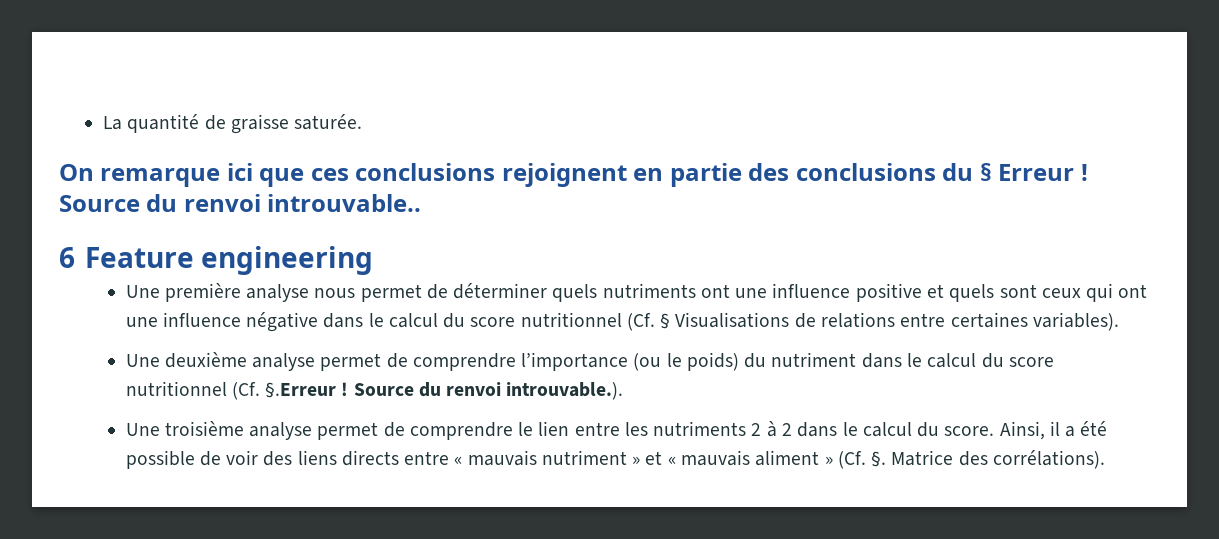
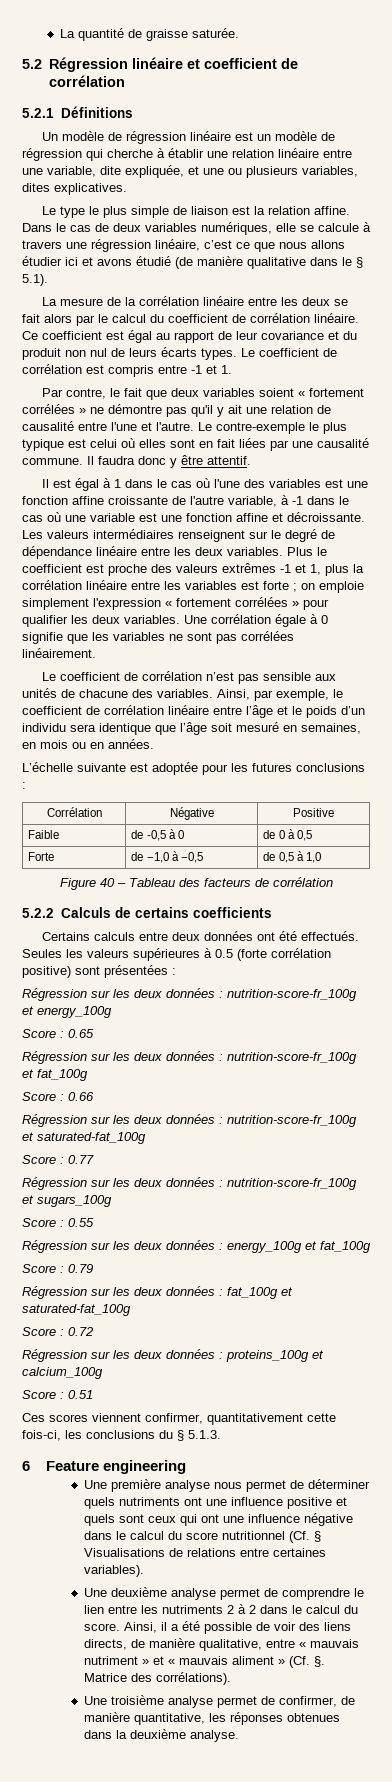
- On remarque ici que ces conclusions rejoignent en partie des conclusions du § Erreur ! Source du renvoi introuvable..
+ 5.2 Régression linéaire et coefficient de corrélation
+ 5.2.1 Définitions
+ Un modèle de régression linéaire est un modèle de régression qui cherche à établir une relation linéaire entre une variable, dite expliquée, et une ou plusieurs variables, dites explicatives.
+ Le type le plus simple de liaison est la relation affine. Dans le cas de deux variables numériques, elle se calcule à travers une régression linéaire, c’est ce que nous allons étudier ici et avons étudié (de manière qualitative dans le § 5.1).
+ La mesure de la corrélation linéaire entre les deux se fait alors par le calcul du coefficient de corrélation linéaire. Ce coefficient est égal au rapport de leur covariance et du produit non nul de leurs écarts types. Le coefficient de corrélation est compris entre -1 et 1.
+ Par contre, le fait que deux variables soient « fortement corrélées » ne démontre pas qu'il y ait une relation de causalité entre l'une et l'autre. Le contre-exemple le plus typique est celui où elles sont en fait liées par une causalité commune. Il faudra donc y être attentif.
+ Il est égal à 1 dans le cas où l'une des variables est une fonction affine croissante de l'autre variable, à -1 dans le cas où une variable est une fonction affine et décroissante. Les valeurs intermédiaires renseignent sur le degré de dépendance linéaire entre les deux variables. Plus le coefficient est proche des valeurs extrêmes -1 et 1, plus la corrélation linéaire entre les variables est forte ; on emploie simplement l'expression « fortement corrélées » pour qualifier les deux variables. Une corrélation égale à 0 signifie que les variables ne sont pas corrélées linéairement.
+ Le coefficient de corrélation n’est pas sensible aux unités de chacune des variables. Ainsi, par exemple, le coefficient de corrélation linéaire entre l’âge et le poids d’un individu sera identique que l’âge soit mesuré en semaines, en mois ou en années.
+ L’échelle suivante est adoptée pour les futures conclusions :
+ Corrélation | Négative | Positive
+ Faible | de -0,5 à 0 | de 0 à 0,5
+ Forte | de −1,0 à −0,5 | de 0,5 à 1,0
+ Figure 40 – Tableau des facteurs de corrélation
+ 5.2.2 Calculs de certains coefficients
+ Certains calculs entre deux données ont été effectués. Seules les valeurs supérieures à 0.5 (forte corrélation positive) sont présentées :
+ Régression sur les deux données : nutrition-score-fr_100g et energy_100g
+ Score : 0.65
+ Régression sur les deux données : nutrition-score-fr_100g et fat_100g
+ Score : 0.66
+ Régression sur les deux données : nutrition-score-fr_100g et saturated-fat_100g
+ Score : 0.77
+ Régression sur les deux données : nutrition-score-fr_100g et sugars_100g
+ Score : 0.55
+ Régression sur les deux données : energy_100g et fat_100g
+ Score : 0.79
+ Régression sur les deux données : fat_100g et saturated-fat_100g
+ Score : 0.72
+ Régression sur les deux données : proteins_100g et calcium_100g
+ Score : 0.51
+ Ces scores viennent confirmer, quantitativement cette fois-ci, les conclusions du § 5.1.3.
- Une deuxième analyse permet de comprendre l’importance (ou le poids) du nutriment dans le calcul du score nutritionnel (Cf. §.Erreur ! Source du renvoi introuvable.).
- Une troisième analyse permet de comprendre le lien entre les nutriments 2 à 2 dans le calcul du score.
+ Une deuxième analyse permet de comprendre le lien entre les nutriments 2 à 2 dans le calcul du score.
- Ainsi, il a été possible de voir des liens directs entre « mauvais nutriment » et « mauvais aliment » (Cf. §.
+ Ainsi, il a été possible de voir des liens directs, de manière qualitative, entre « mauvais nutriment » et « mauvais aliment » (Cf. §.
+ Une troisième analyse permet de confirmer, de manière quantitative, les réponses obtenues dans la deuxième analyse.

